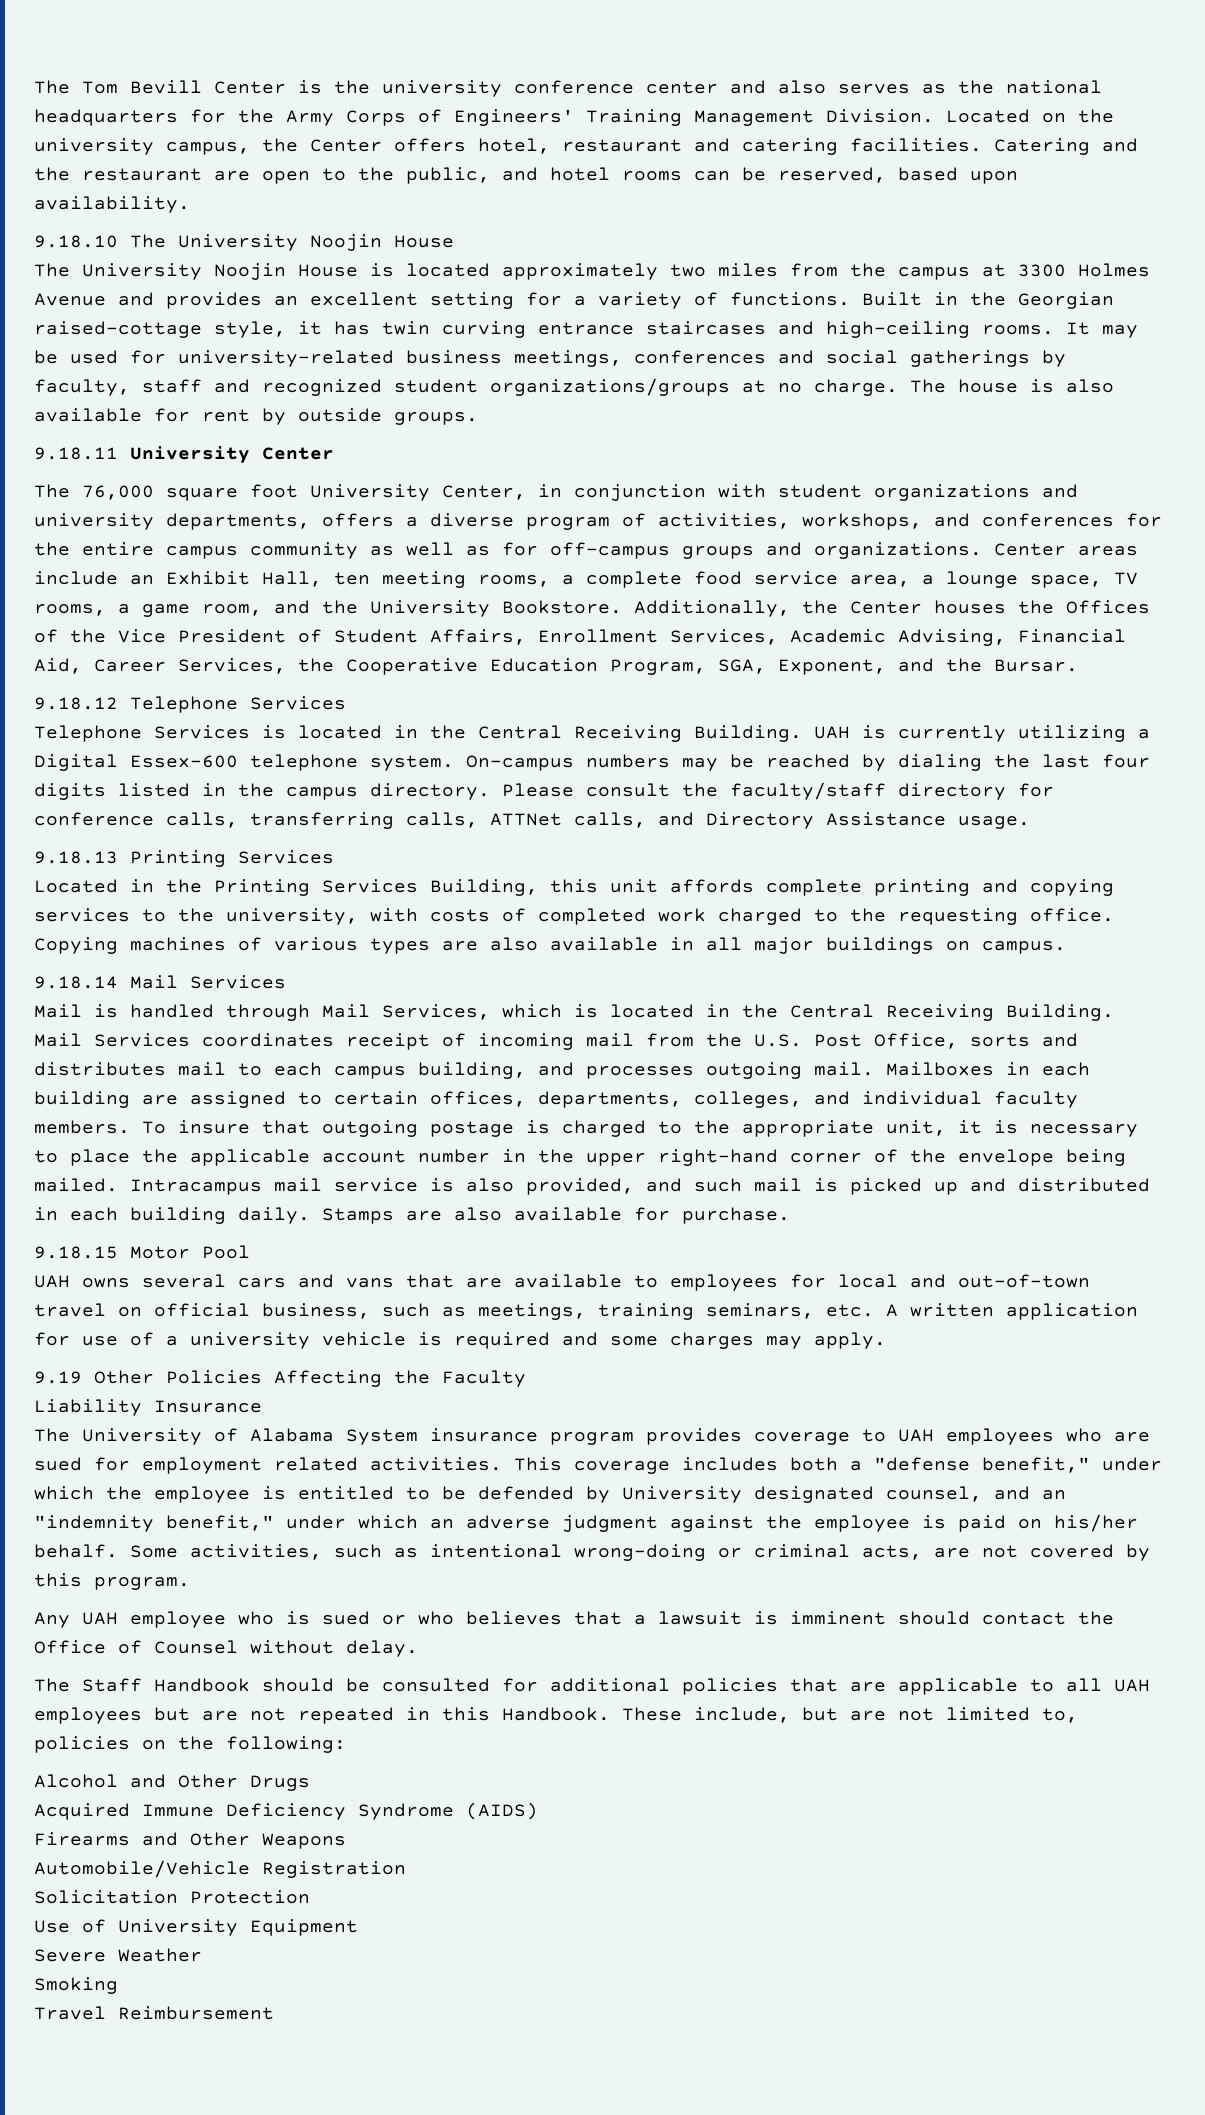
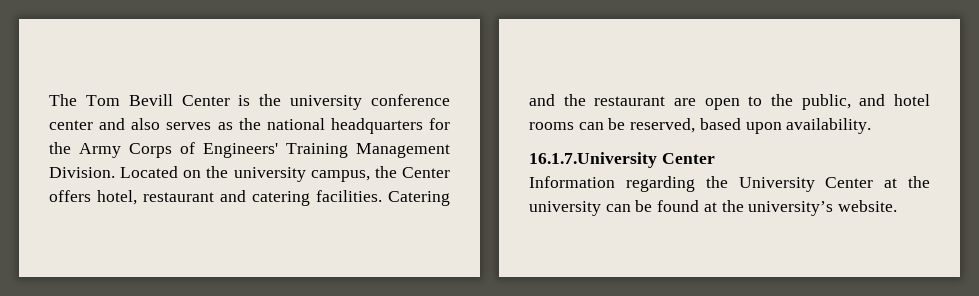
- 9.18.10 The University Noojin House
- The University Noojin House is located approximately two miles from the campus at 3300 Holmes Avenue and provides an excellent setting for a variety of functions. Built in the Georgian raised-cottage style, it has twin curving entrance staircases and high-ceiling rooms. It may be used for university-related business meetings, conferences and social gatherings by faculty, staff and recognized student organizations/groups at no charge. The house is also available for rent by outside groups.
- 9.18.11 University Center
- The 76,000 square foot University Center, in conjunction with student organizations and university departments, offers a diverse program of activities, workshops, and conferences for the entire campus community as well as for off-campus groups and organizations. Center areas include an Exhibit Hall, ten meeting rooms, a complete food service area, a lounge space, TV rooms, a game room, and the University Bookstore. Additionally, the Center houses the Offices of the Vice President of Student Affairs, Enrollment Services, Academic Advising, Financial Aid, Career Services, the Cooperative Education Program, SGA, Exponent, and the Bursar.
- 9.18.12 Telephone Services
- Telephone Services is located in the Central Receiving Building. UAH is currently utilizing a Digital Essex-600 telephone system. On-campus numbers may be reached by dialing the last four digits listed in the campus directory. Please consult the faculty/staff directory for conference calls, transferring calls, ATTNet calls, and Directory Assistance usage.
- 9.18.13 Printing Services
- Located in the Printing Services Building, this unit affords complete printing and copying services to the university, with costs of completed work charged to the requesting office. Copying machines of various types are also available in all major buildings on campus.
- 9.18.14 Mail Services
- Mail is handled through Mail Services, which is located in the Central Receiving Building. Mail Services coordinates receipt of incoming mail from the U.S. Post Office, sorts and distributes mail to each campus building, and processes outgoing mail. Mailboxes in each building are assigned to certain offices, departments, colleges, and individual faculty members. To insure that outgoing postage is charged to the appropriate unit, it is necessary to place the applicable account number in the upper right-hand corner of the envelope being mailed. Intracampus mail service is also provided, and such mail is picked up and distributed in each building daily. Stamps are also available for purchase.
- 9.18.15 Motor Pool
- UAH owns several cars and vans that are available to employees for local and out-of-town travel on official business, such as meetings, training seminars, etc. A written application for use of a university vehicle is required and some charges may apply.
- 9.19 Other Policies Affecting the Faculty
- Liability Insurance
- The University of Alabama System insurance program provides coverage to UAH employees who are sued for employment related activities. This coverage includes both a "defense benefit," under which the employee is entitled to be defended by University designated counsel, and an "indemnity benefit," under which an adverse judgment against the employee is paid on his/her behalf. Some activities, such as intentional wrong-doing or criminal acts, are not covered by this program.
- Any UAH employee who is sued or who believes that a lawsuit is imminent should contact the Office of Counsel without delay.
- The Staff Handbook should be consulted for additional policies that are applicable to all UAH employees but are not repeated in this Handbook. These include, but are not limited to, policies on the following:
- Alcohol and Other Drugs
- Acquired Immune Deficiency Syndrome (AIDS)
- Firearms and Other Weapons
- Automobile/Vehicle Registration
- Solicitation Protection
- Use of University Equipment
- Severe Weather
- Smoking
- Travel Reimbursement
+ 16.1.7.University Center
+ Information regarding the University Center at the university can be found at the university’s website.

